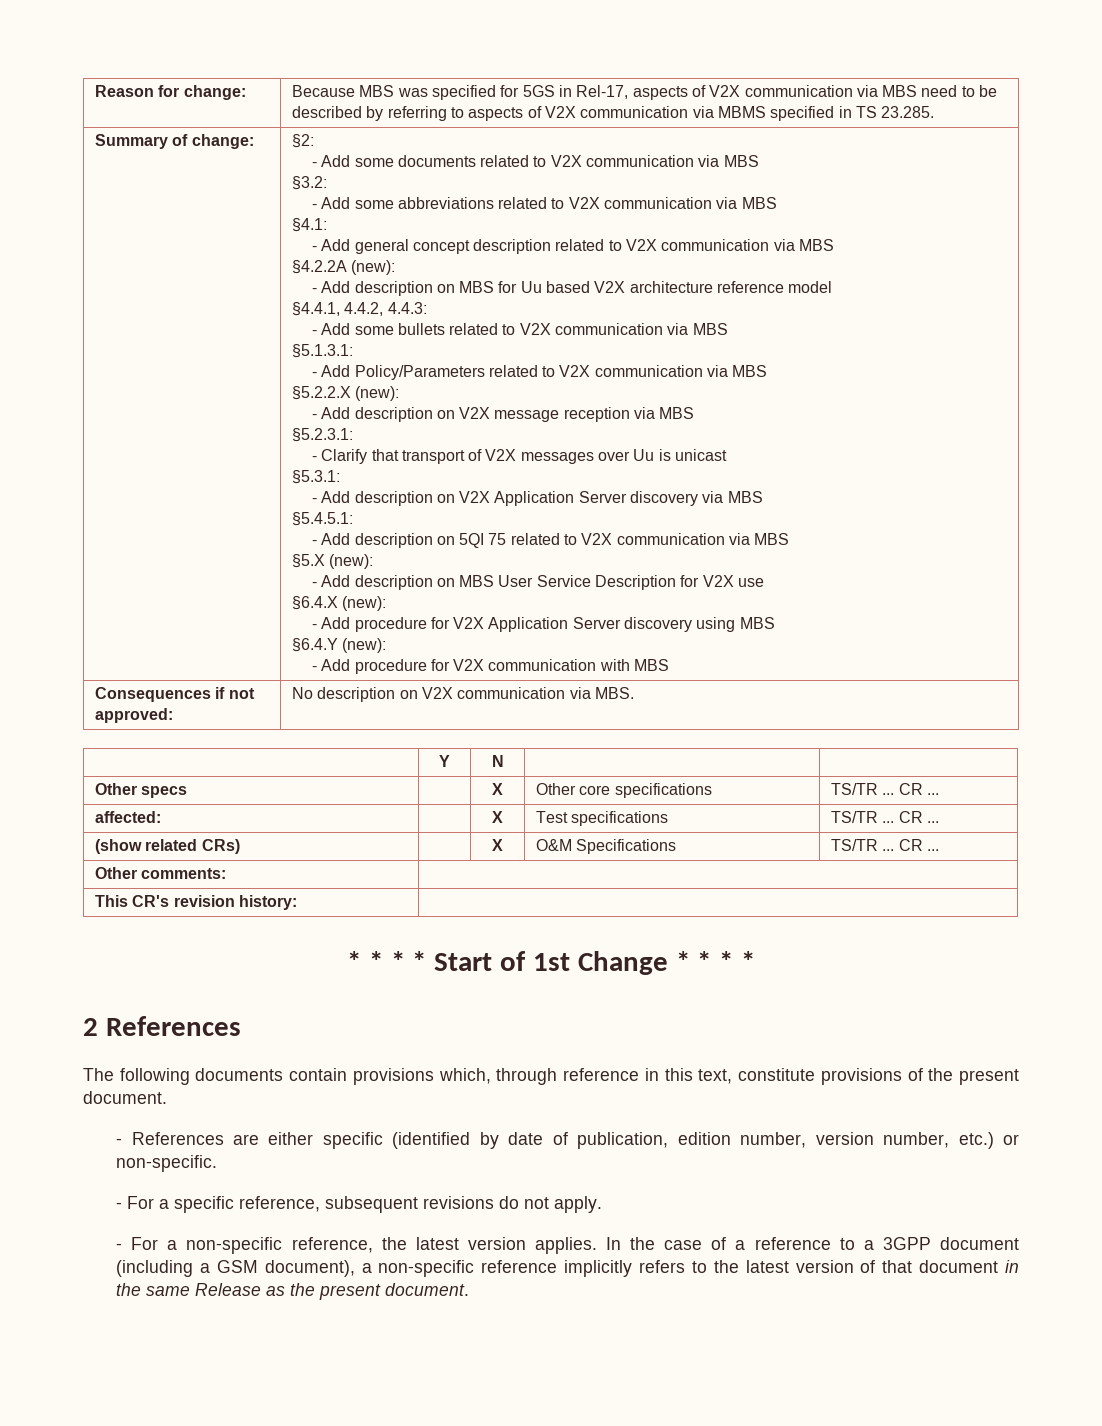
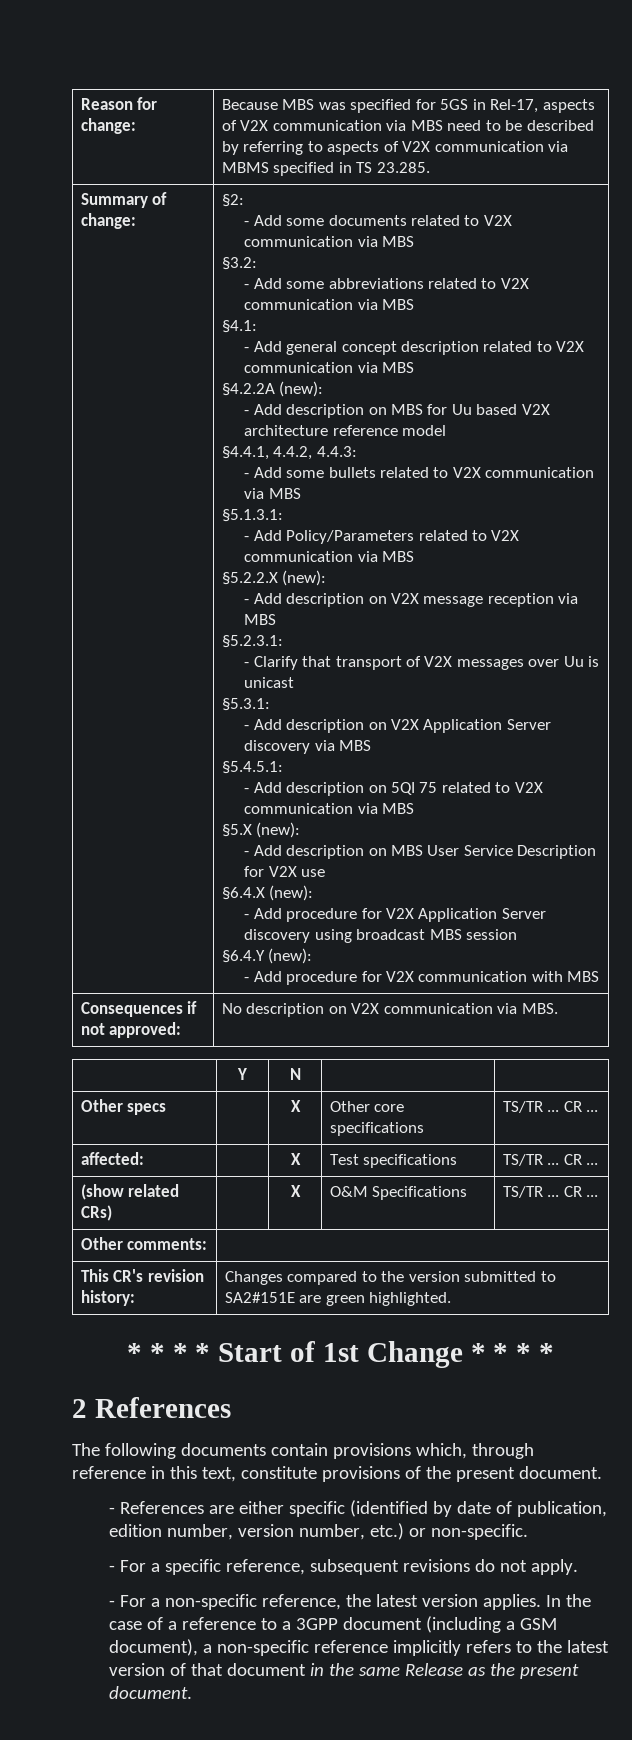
- - Add procedure for V2X Application Server discovery using MBS
+ - Add procedure for V2X Application Server discovery using broadcast MBS session
- This CR's revision history: |
+ This CR's revision history: | Changes compared to the version submitted to SA2#151E are green highlighted.

